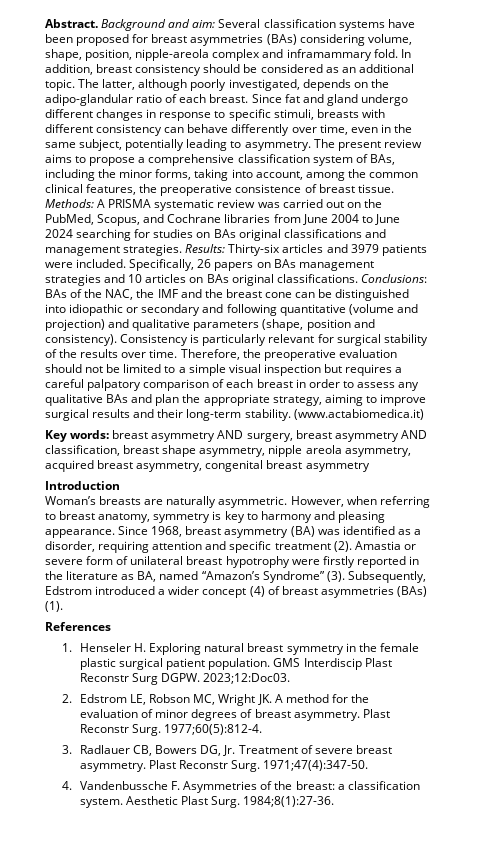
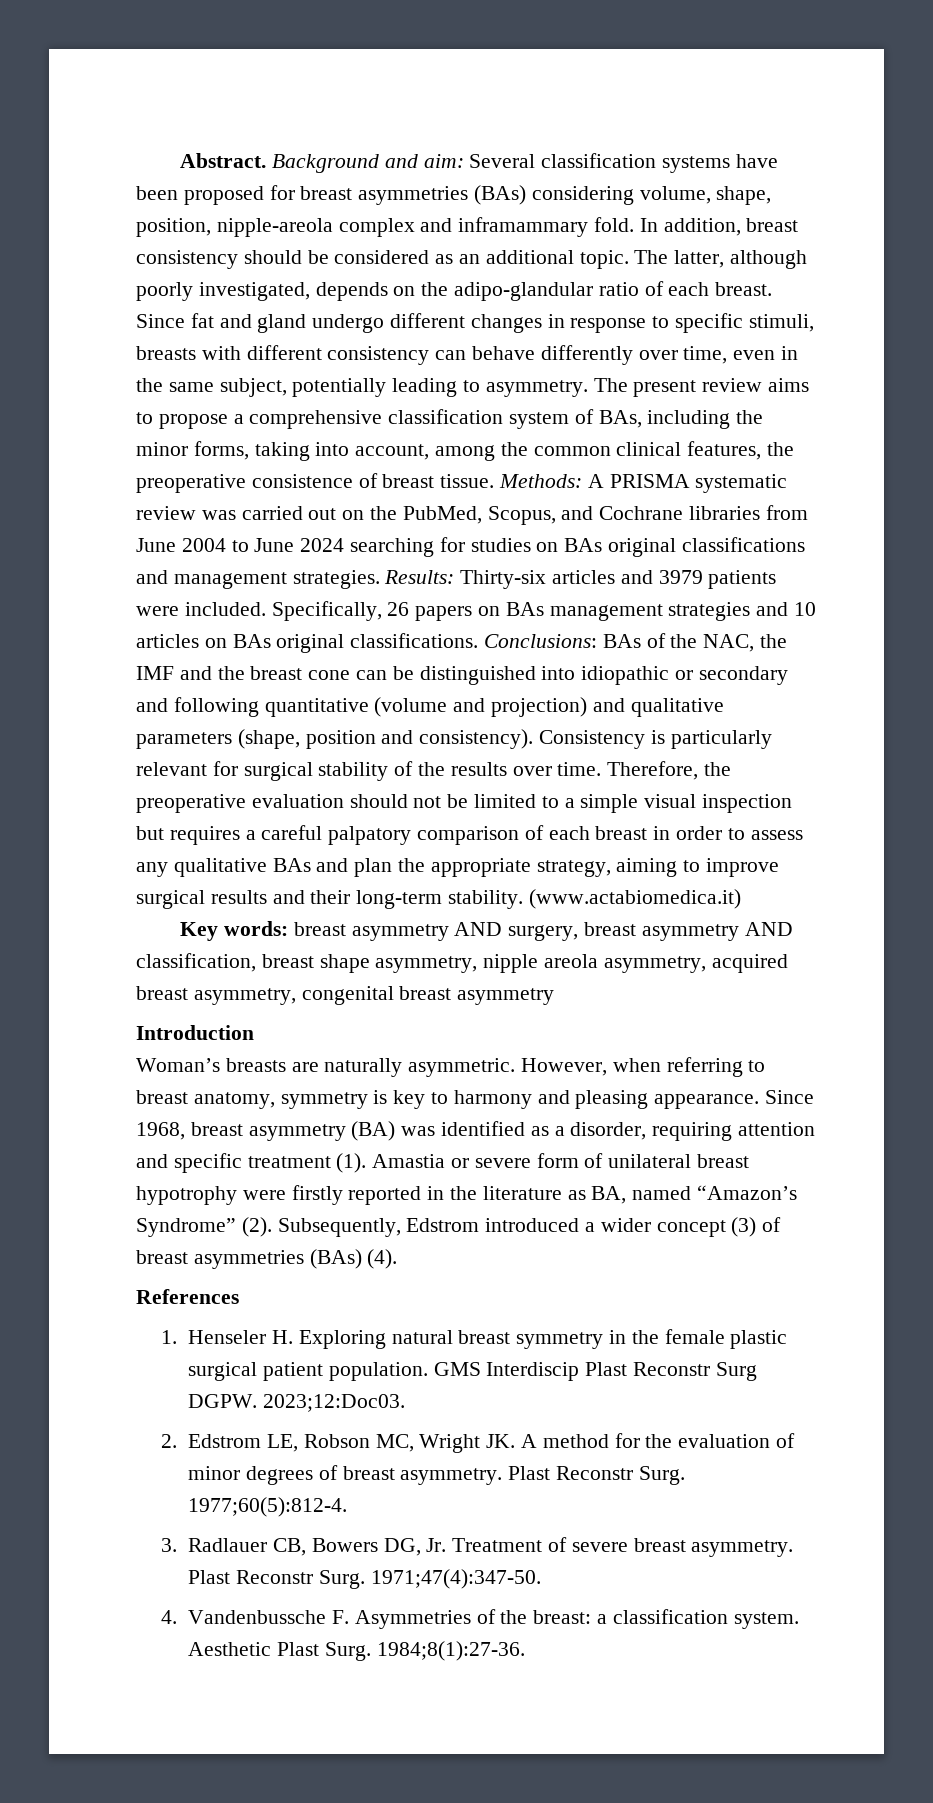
- Since 1968, breast asymmetry (BA) was identified as a disorder, requiring attention and specific treatment (2).
+ Since 1968, breast asymmetry (BA) was identified as a disorder, requiring attention and specific treatment (1).
- Amastia or severe form of unilateral breast hypotrophy were firstly reported in the literature as BA, named “Amazon’s Syndrome” (3).
+ Amastia or severe form of unilateral breast hypotrophy were firstly reported in the literature as BA, named “Amazon’s Syndrome” (2).
- Subsequently, Edstrom introduced a wider concept (4) of breast asymmetries (BAs) (1).
+ Subsequently, Edstrom introduced a wider concept (3) of breast asymmetries (BAs) (4).

